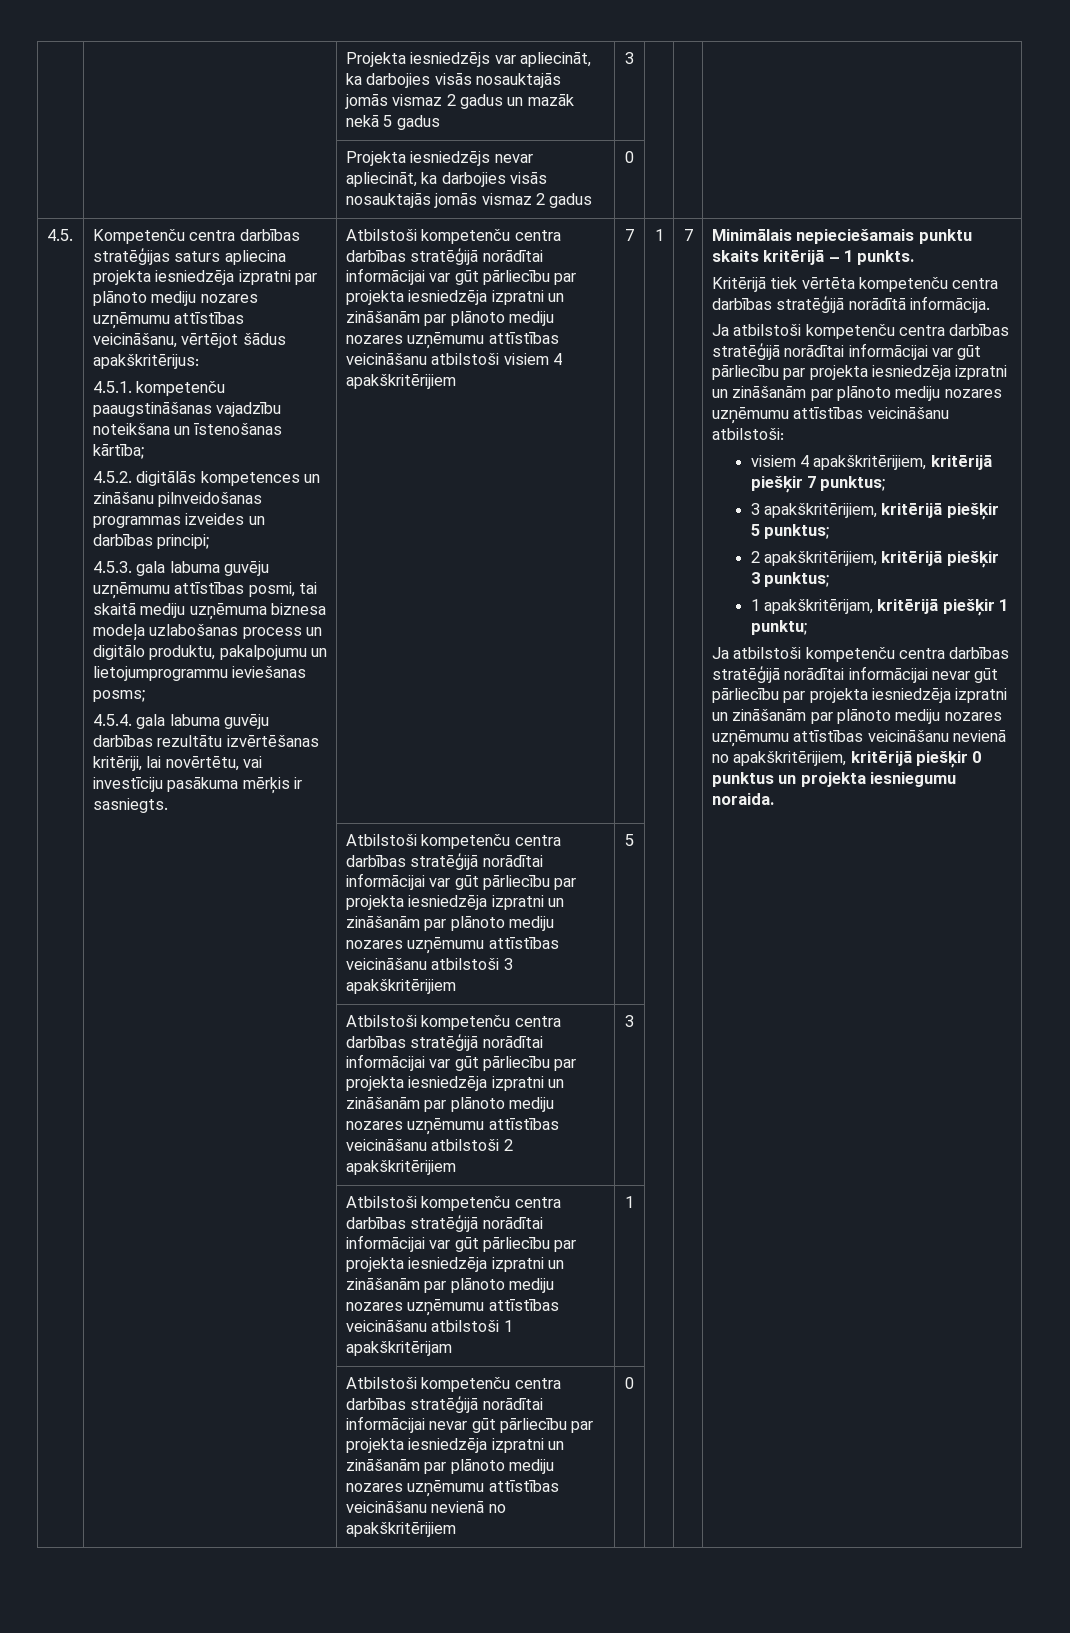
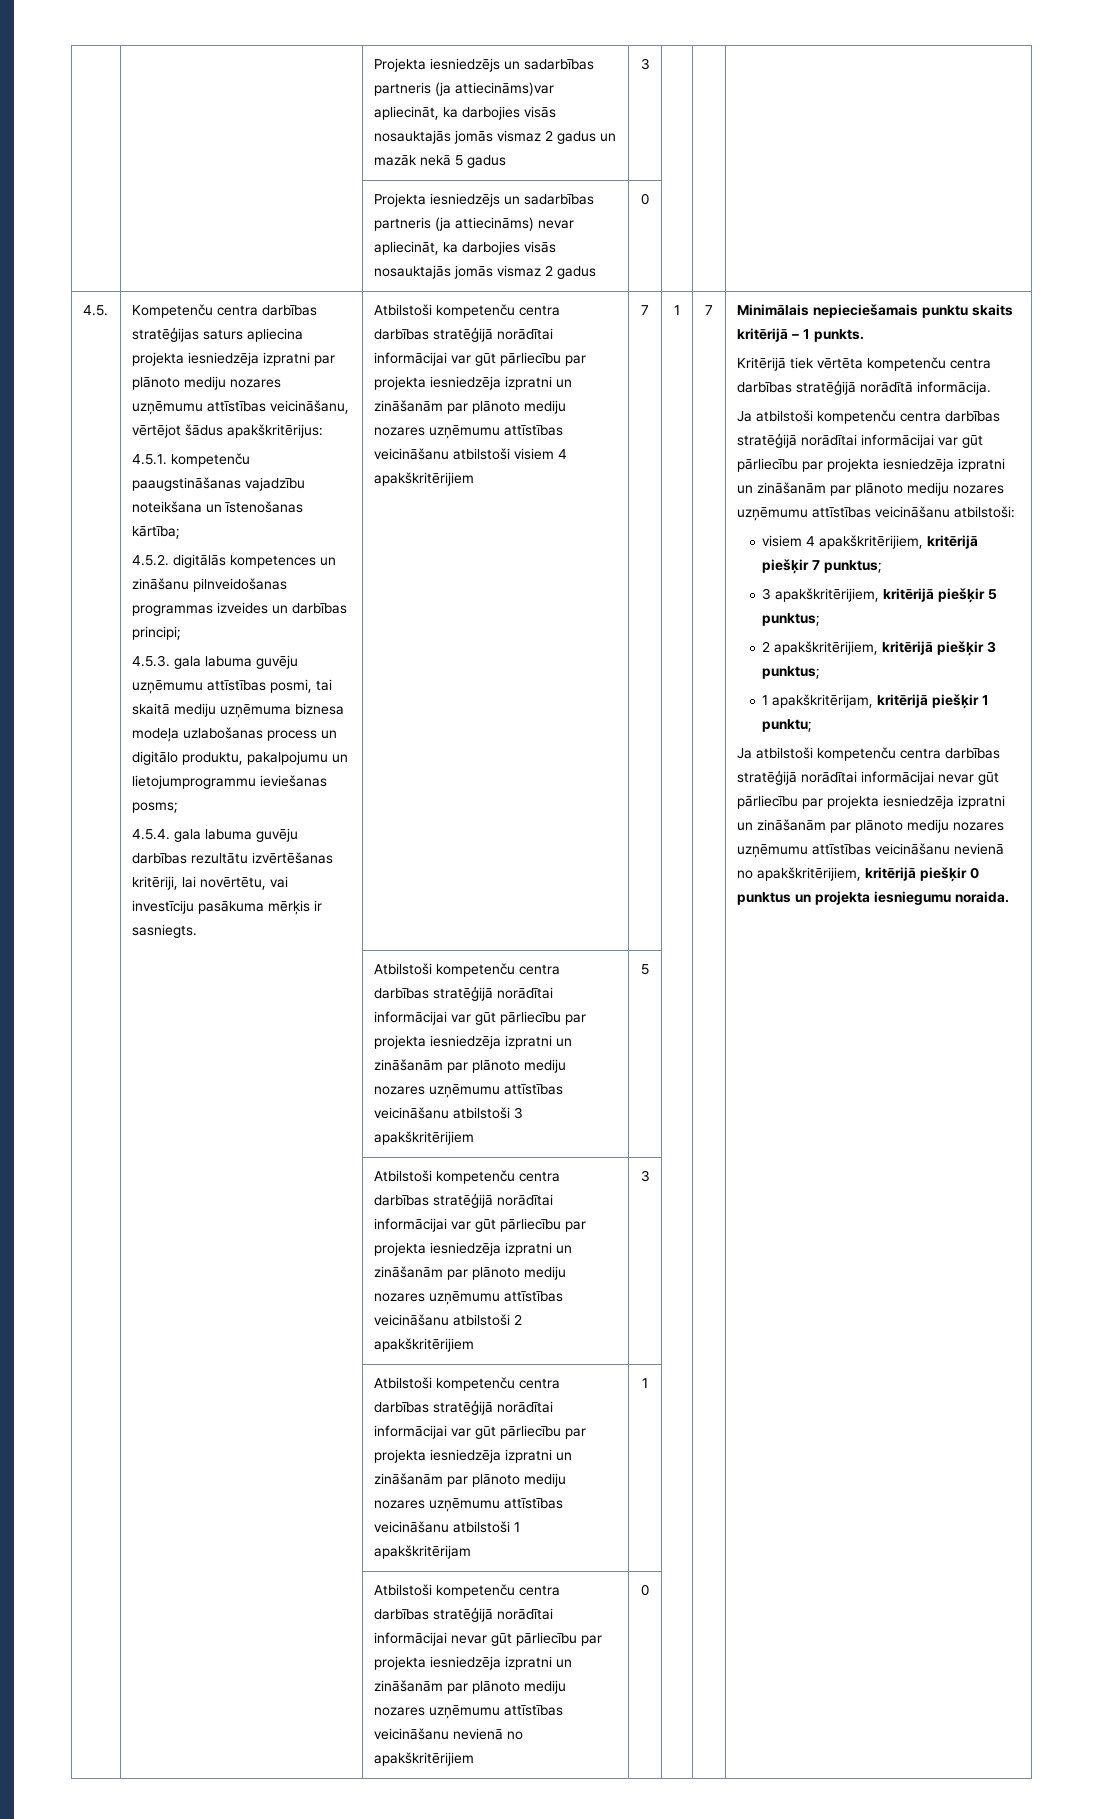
- | | Projekta iesniedzējs var apliecināt, ka darbojies visās nosauktajās jomās vismaz 2 gadus un mazāk nekā 5 gadus | 3 | | |
+ | | Projekta iesniedzējs un sadarbības partneris (ja attiecināms)var apliecināt, ka darbojies visās nosauktajās jomās vismaz 2 gadus un mazāk nekā 5 gadus | 3 | | |
- | | Projekta iesniedzējs nevar apliecināt, ka darbojies visās nosauktajās jomās vismaz 2 gadus | 0 | | |
+ | | Projekta iesniedzējs un sadarbības partneris (ja attiecināms) nevar apliecināt, ka darbojies visās nosauktajās jomās vismaz 2 gadus | 0 | | |

